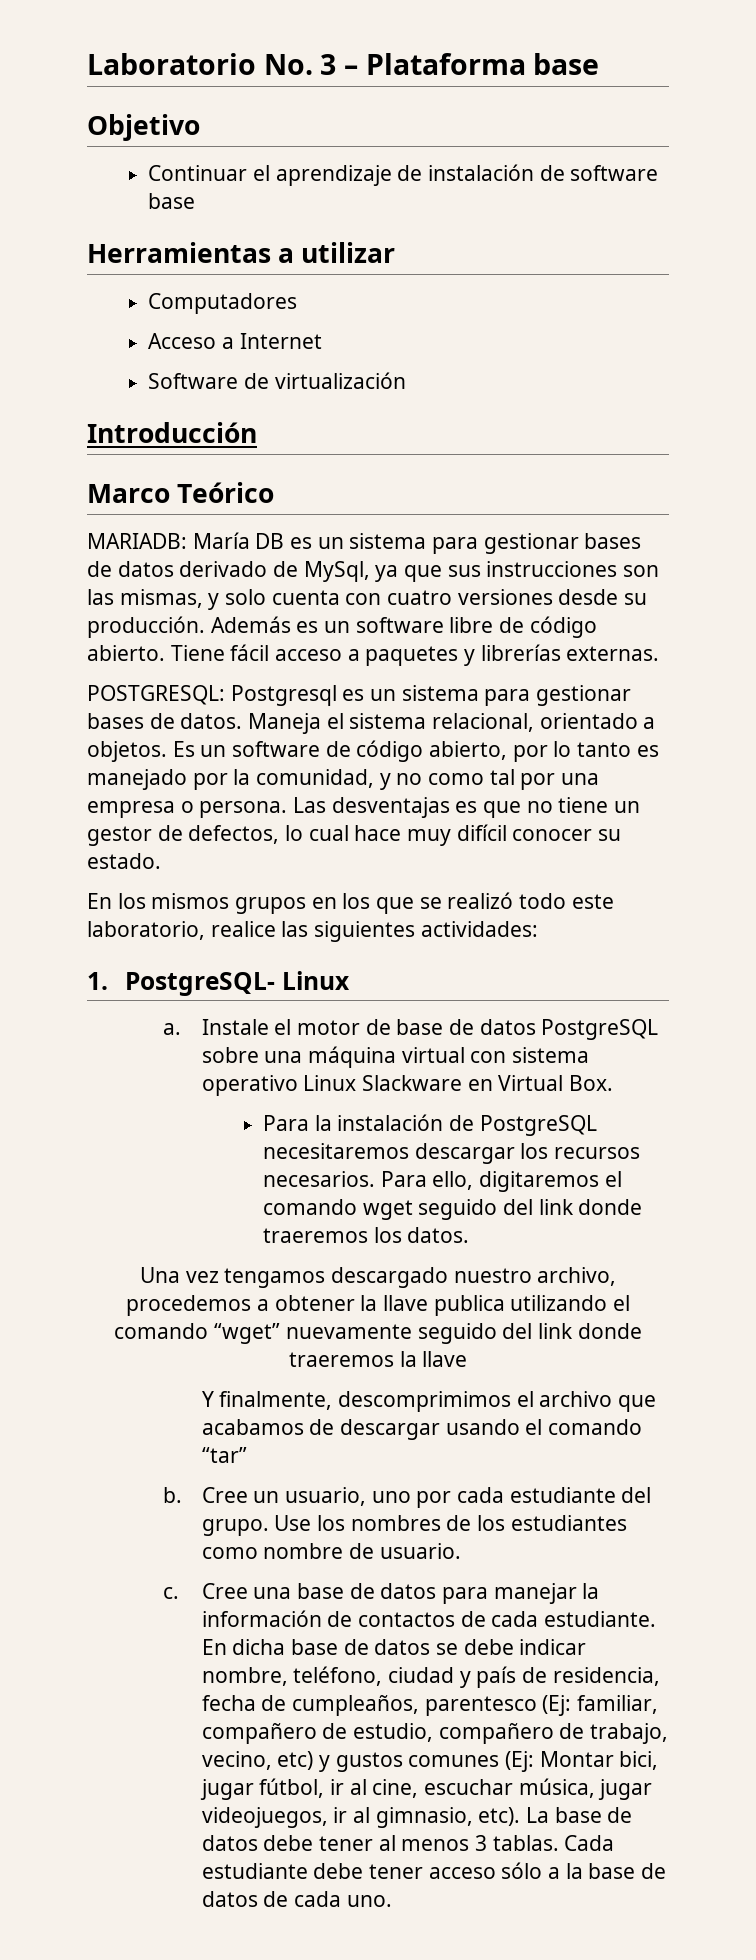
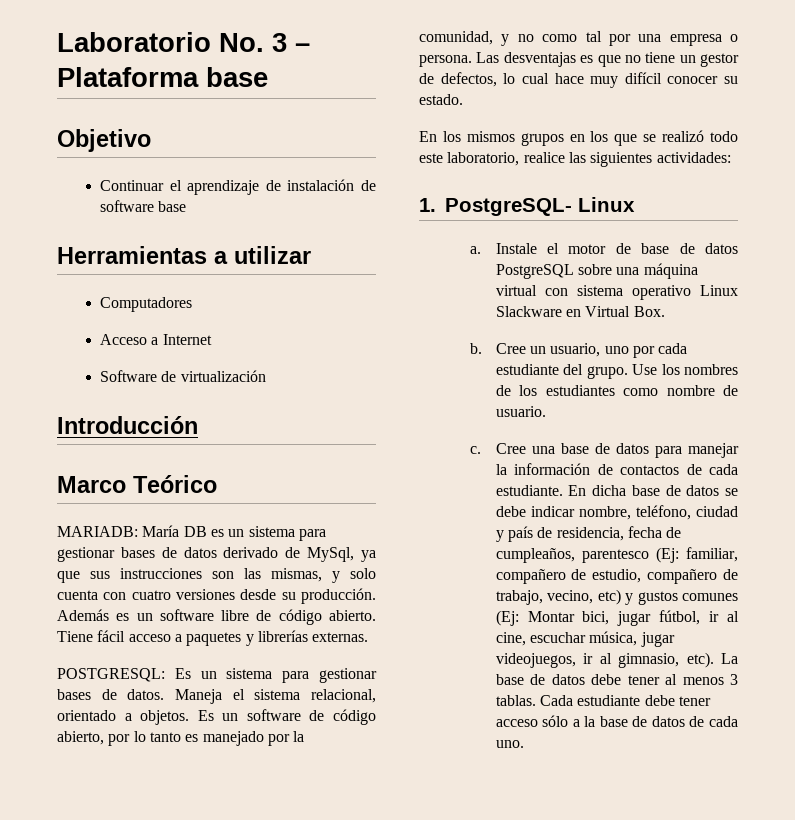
- POSTGRESQL: Postgresql es un sistema para gestionar bases de datos.
+ POSTGRESQL: Es un sistema para gestionar bases de datos.
- Para la instalación de PostgreSQL necesitaremos descargar los recursos necesarios. Para ello, digitaremos el comando wget seguido del link donde traeremos los datos.
- Una vez tengamos descargado nuestro archivo, procedemos a obtener la llave publica utilizando el comando “wget” nuevamente seguido del link donde traeremos la llave
- Y finalmente, descomprimimos el archivo que acabamos de descargar usando el comando “tar”

